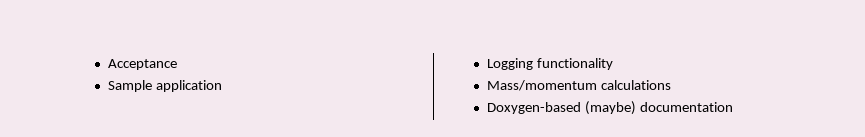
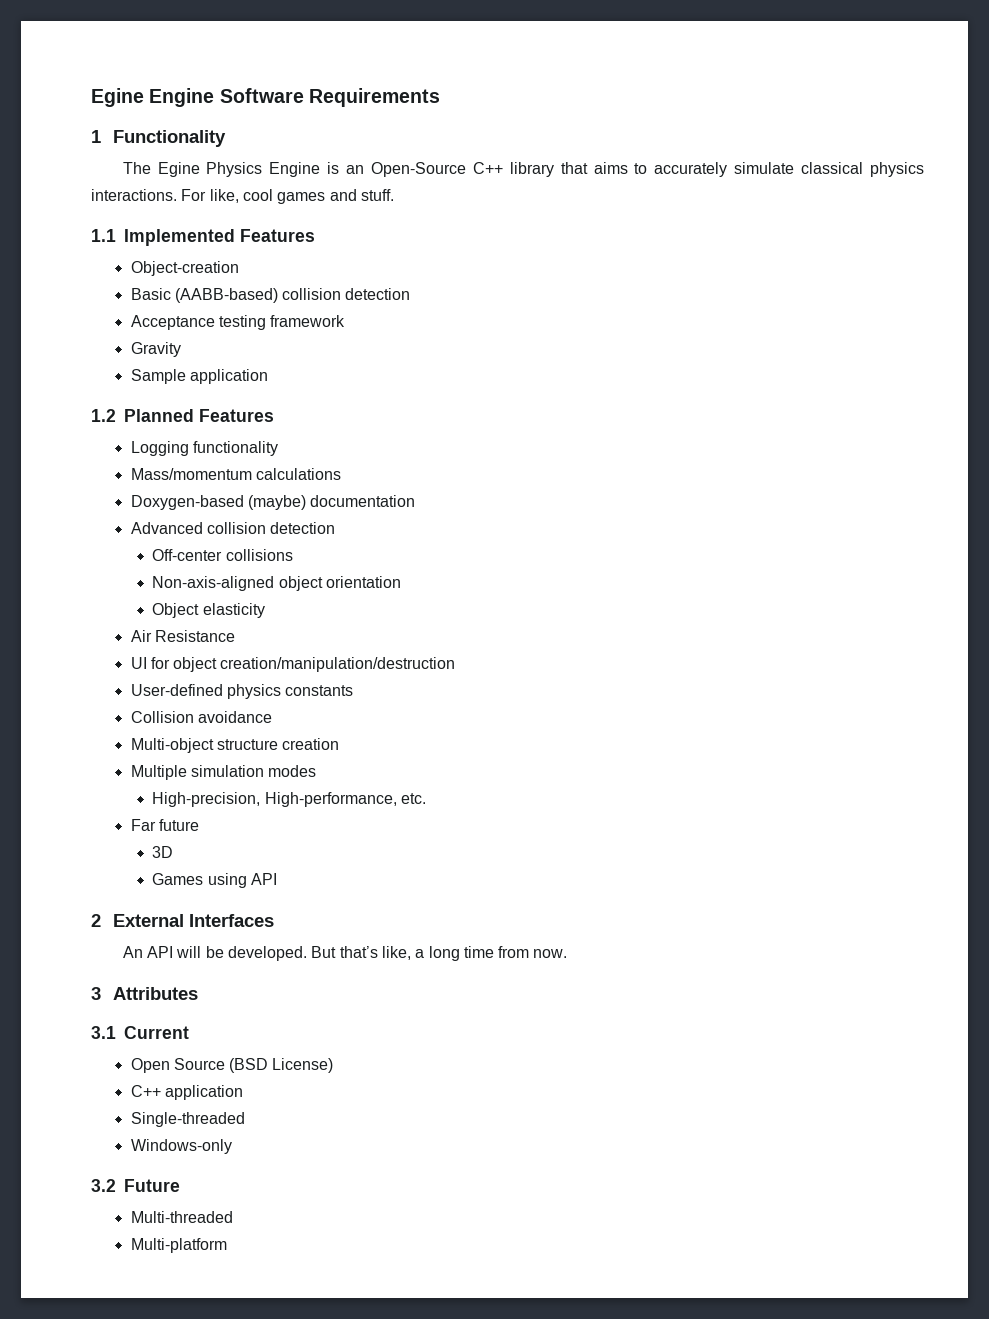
- Acceptance
+ Egine Engine Software Requirements
+ 1 Functionality
+ The Egine Physics Engine is an Open-Source C++ library that aims to accurately simulate classical physics interactions. For like, cool games and stuff.
+ 1.1 Implemented Features
+ Object-creation
+ Basic (AABB-based) collision detection
+ Acceptance testing framework
+ Gravity
+ 1.2 Planned Features
+ Advanced collision detection
+ Off-center collisions
+ Non-axis-aligned object orientation
+ Object elasticity
+ Air Resistance
+ UI for object creation/manipulation/destruction
+ User-defined physics constants
+ Collision avoidance
+ Multi-object structure creation
+ Multiple simulation modes
+ High-precision, High-performance, etc.
+ Far future
+ 3D
+ Games using API
+ 2 External Interfaces
+ An API will be developed. But that’s like, a long time from now.
+ 3 Attributes
+ 3.1 Current
+ Open Source (BSD License)
+ C++ application
+ Single-threaded
+ Windows-only
+ 3.2 Future
+ Multi-threaded
+ Multi-platform

